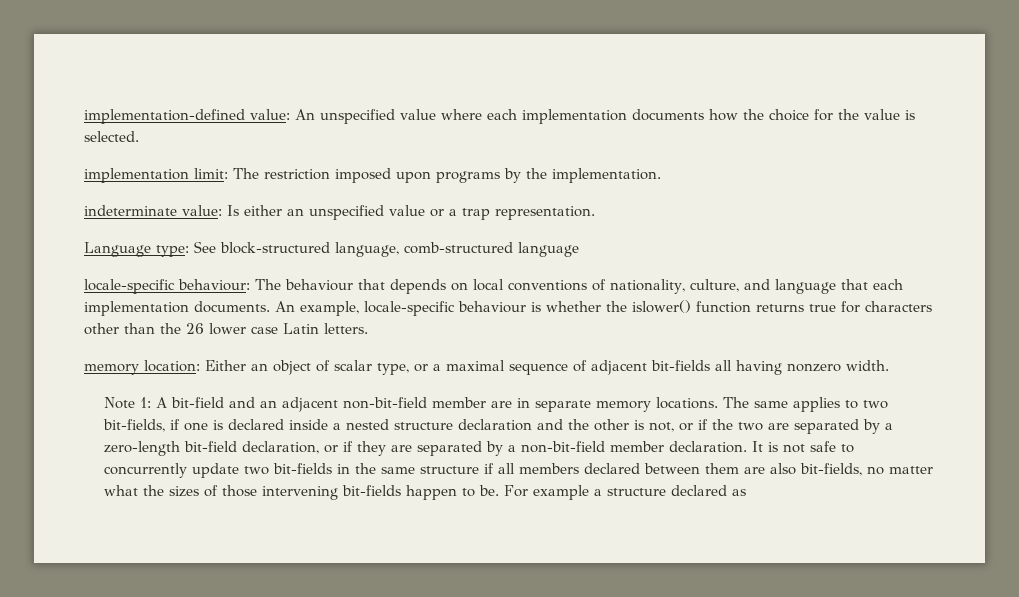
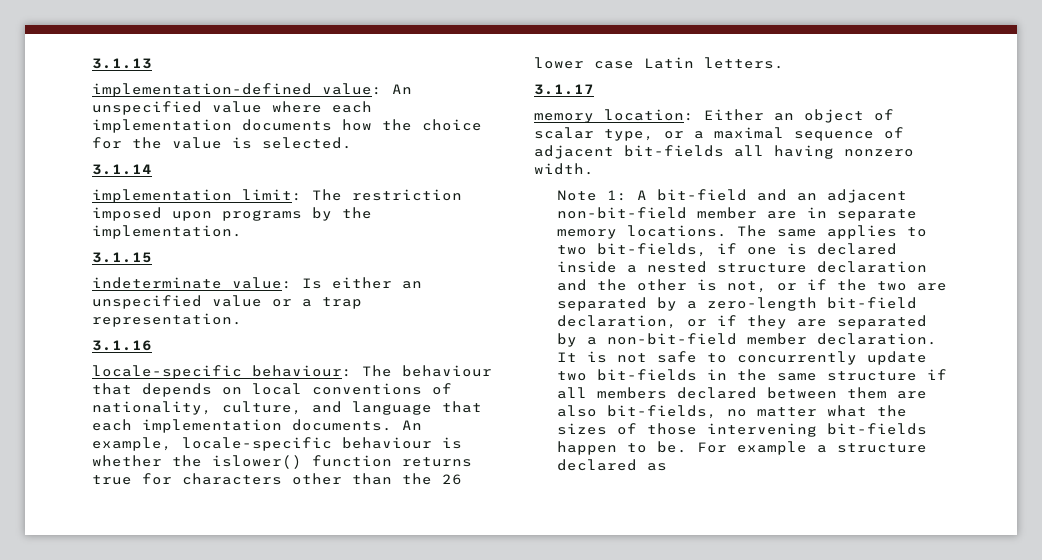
+ 3.1.13
+ 3.1.14
+ 3.1.15
- Language type: See block-structured language, comb-structured language
+ 3.1.16
+ 3.1.17

